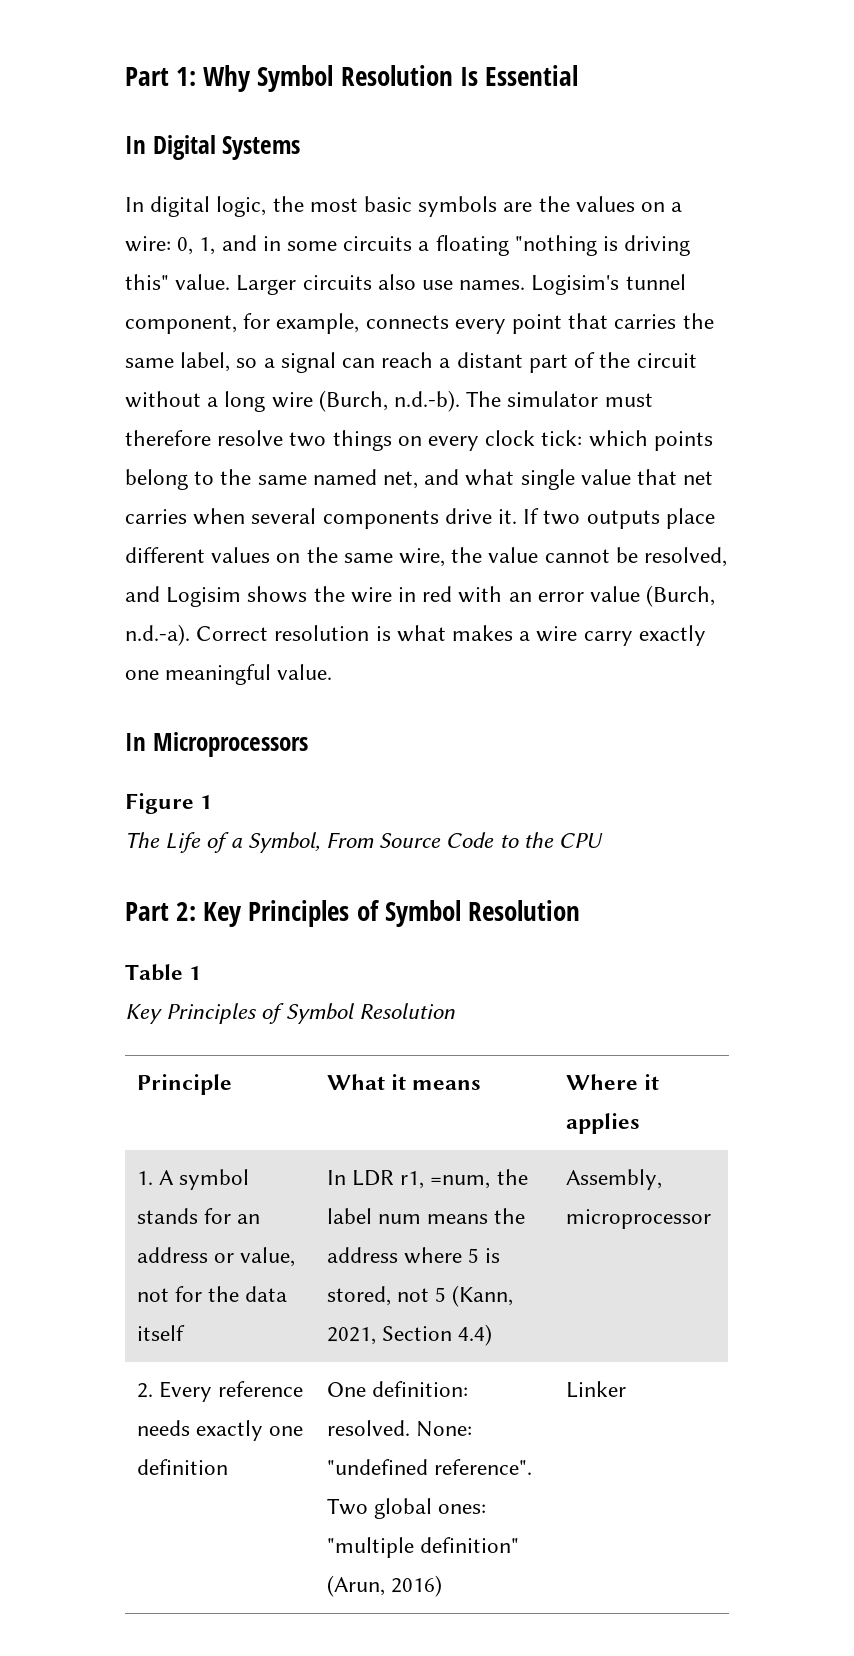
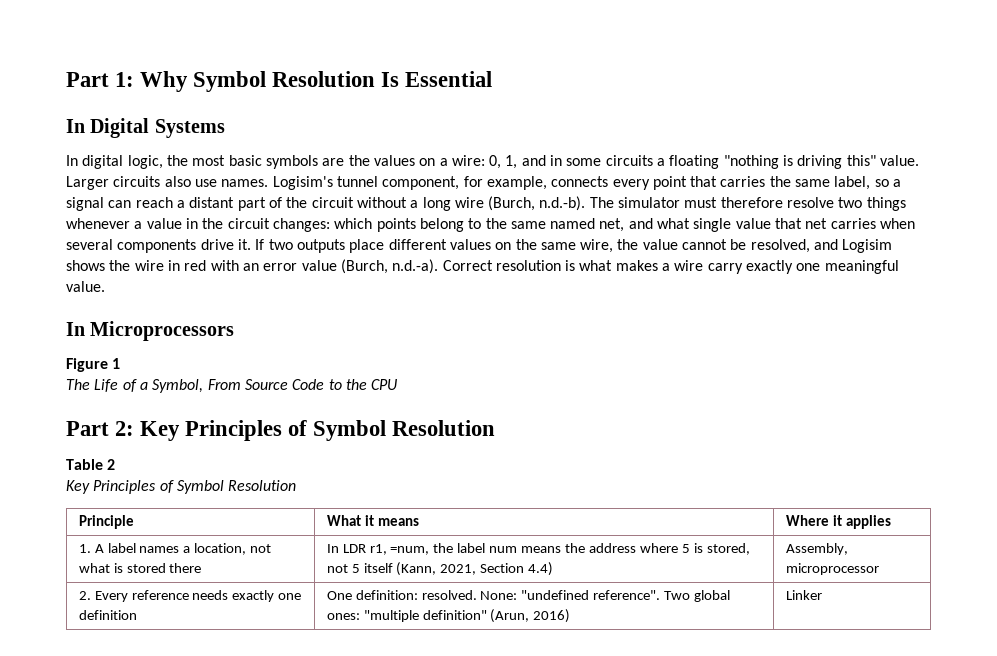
- Logisim's tunnel component, for example, connects every point that carries the same label, so a signal can reach a distant part of the circuit without a long wire (Burch, n.d.-b). The simulator must therefore resolve two things on every clock tick: which points belong to the same named net, and what single value that net carries when several components drive it.
+ Logisim's tunnel component, for example, connects every point that carries the same label, so a signal can reach a distant part of the circuit without a long wire (Burch, n.d.-b). The simulator must therefore resolve two things whenever a value in the circuit changes: which points belong to the same named net, and what single value that net carries when several components drive it.
- Table 1
+ Table 2
- 1. A symbol stands for an address or value, not for the data itself | In LDR r1, =num, the label num means the address where 5 is stored, not 5 (Kann, 2021, Section 4.4) | Assembly, microprocessor
+ 1. A label names a location, not what is stored there | In LDR r1, =num, the label num means the address where 5 is stored, not 5 itself (Kann, 2021, Section 4.4) | Assembly, microprocessor

